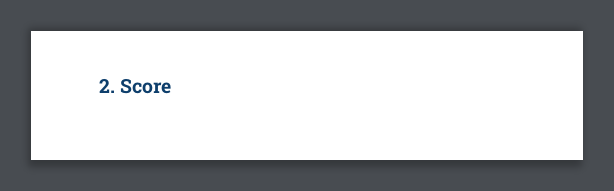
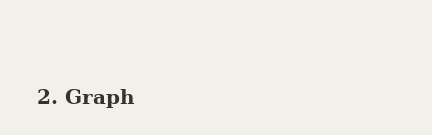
- 2. Score
+ 2. Graph

